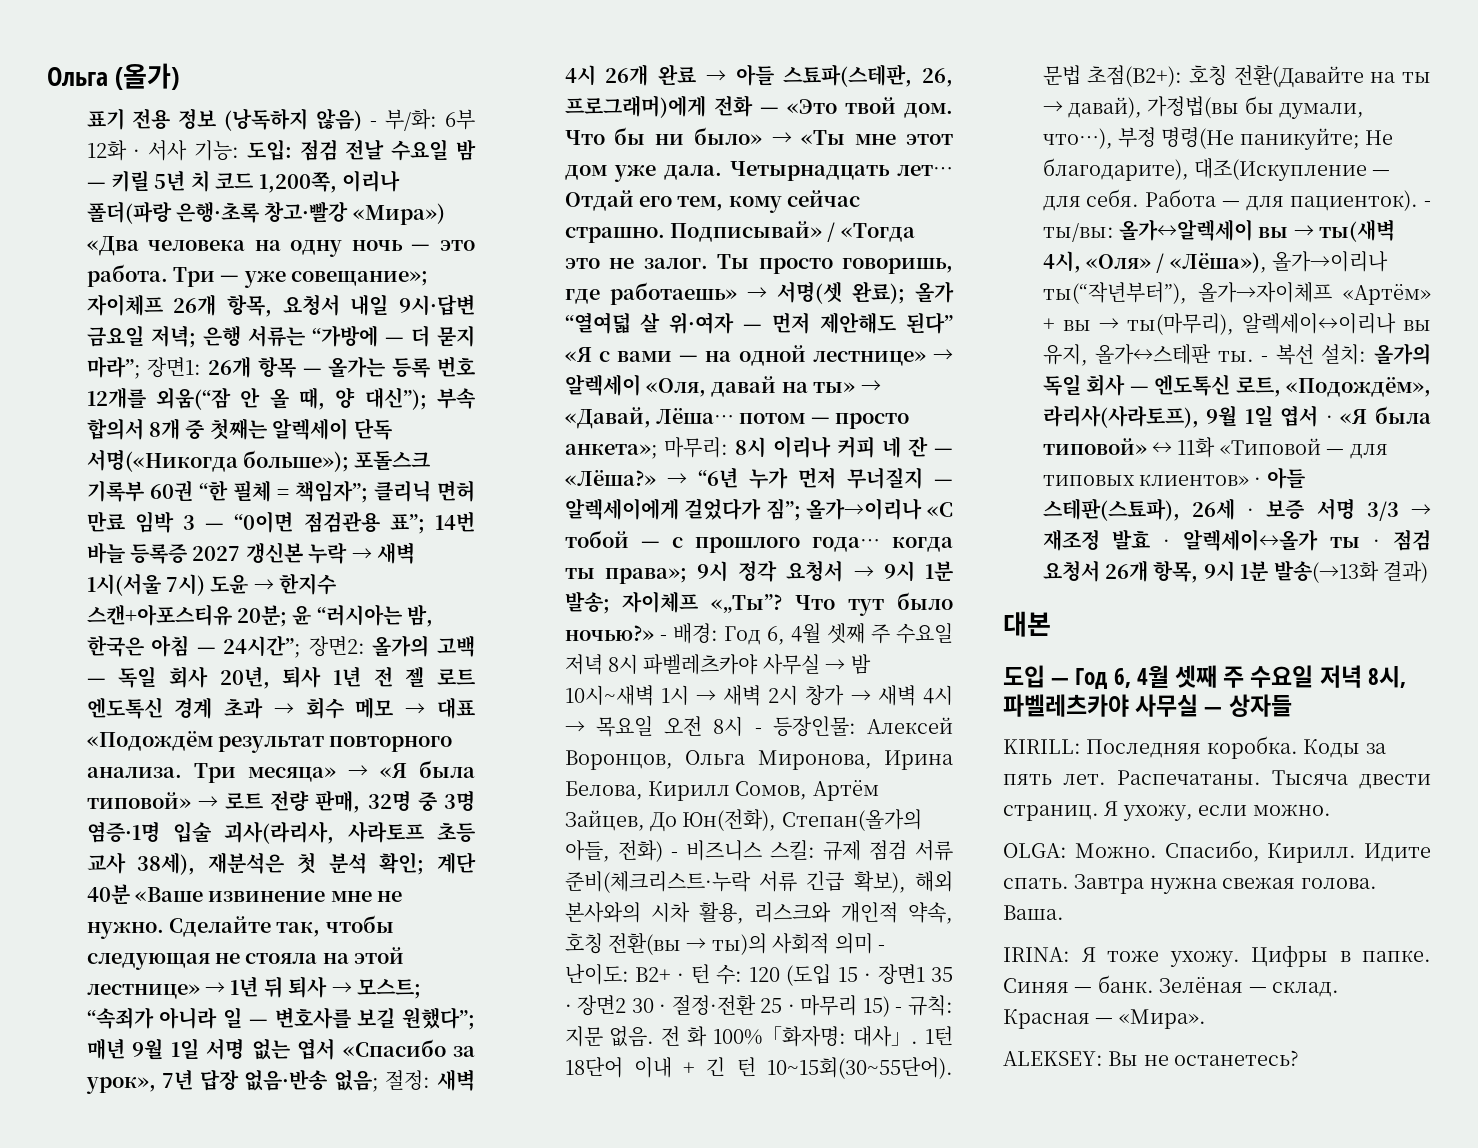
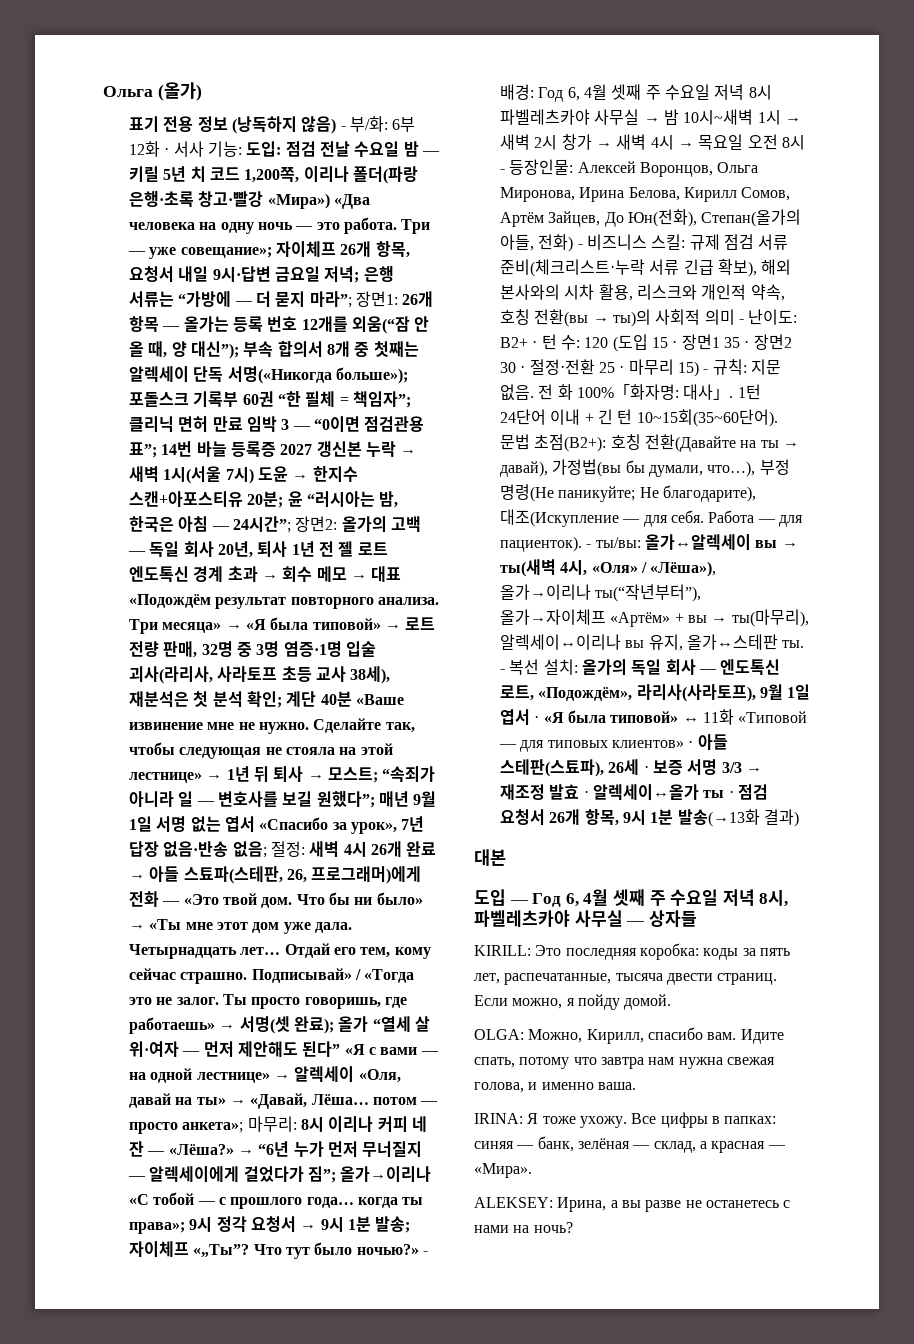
- Ты просто говоришь, где работаешь» → 서명(셋 완료); 올가 “열여덟 살 위·여자 — 먼저 제안해도 된다” «Я с вами — на одной лестнице» → 알렉세이 «Оля, давай на ты» → «Давай, Лёша… потом — просто анкета»; 마무리: 8시 이리나 커피 네 잔 — «Лёша?»
+ Ты просто говоришь, где работаешь» → 서명(셋 완료); 올가 “열세 살 위·여자 — 먼저 제안해도 된다” «Я с вами — на одной лестнице» → 알렉세이 «Оля, давай на ты» → «Давай, Лёша… потом — просто анкета»; 마무리: 8시 이리나 커피 네 잔 — «Лёша?»
- 1턴 18단어 이내 + 긴 턴 10~15회(30~55단어).
+ 1턴 24단어 이내 + 긴 턴 10~15회(35~60단어).
- KIRILL: Последняя коробка. Коды за пять лет. Распечатаны. Тысяча двести страниц. Я ухожу, если можно.
- OLGA: Можно. Спасибо, Кирилл. Идите спать. Завтра нужна свежая голова. Ваша.
- IRINA: Я тоже ухожу. Цифры в папке. Синяя — банк. Зелёная — склад. Красная — «Мира».
- ALEKSEY: Вы не останетесь?
+ KIRILL: Это последняя коробка: коды за пять лет, распечатанные, тысяча двести страниц. Если можно, я пойду домой.
+ OLGA: Можно, Кирилл, спасибо вам. Идите спать, потому что завтра нам нужна свежая голова, и именно ваша.
+ IRINA: Я тоже ухожу. Все цифры в папках: синяя — банк, зелёная — склад, а красная — «Мира».
+ ALEKSEY: Ирина, а вы разве не останетесь с нами на ночь?

